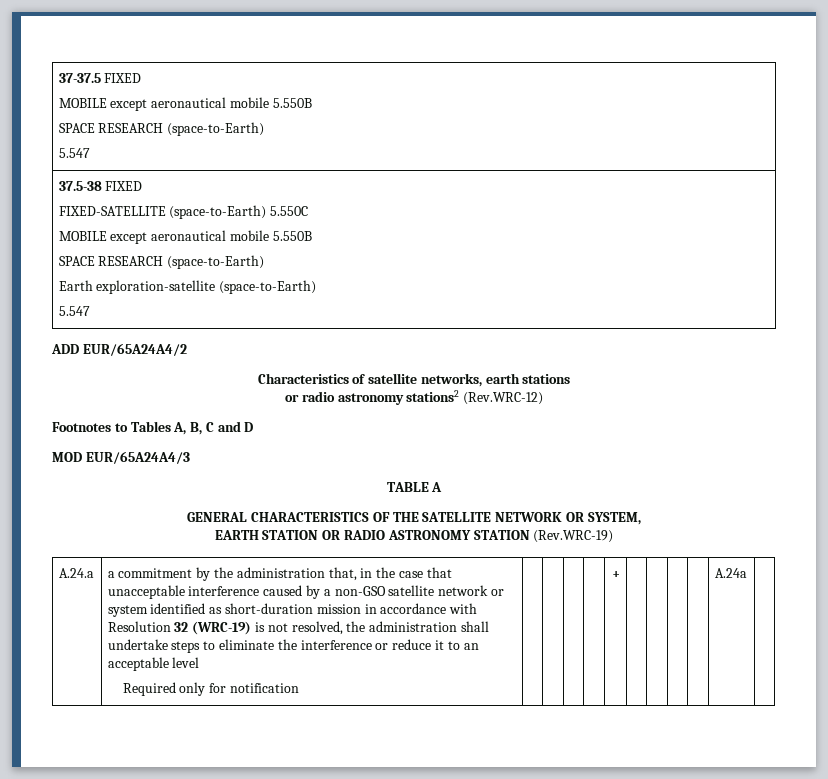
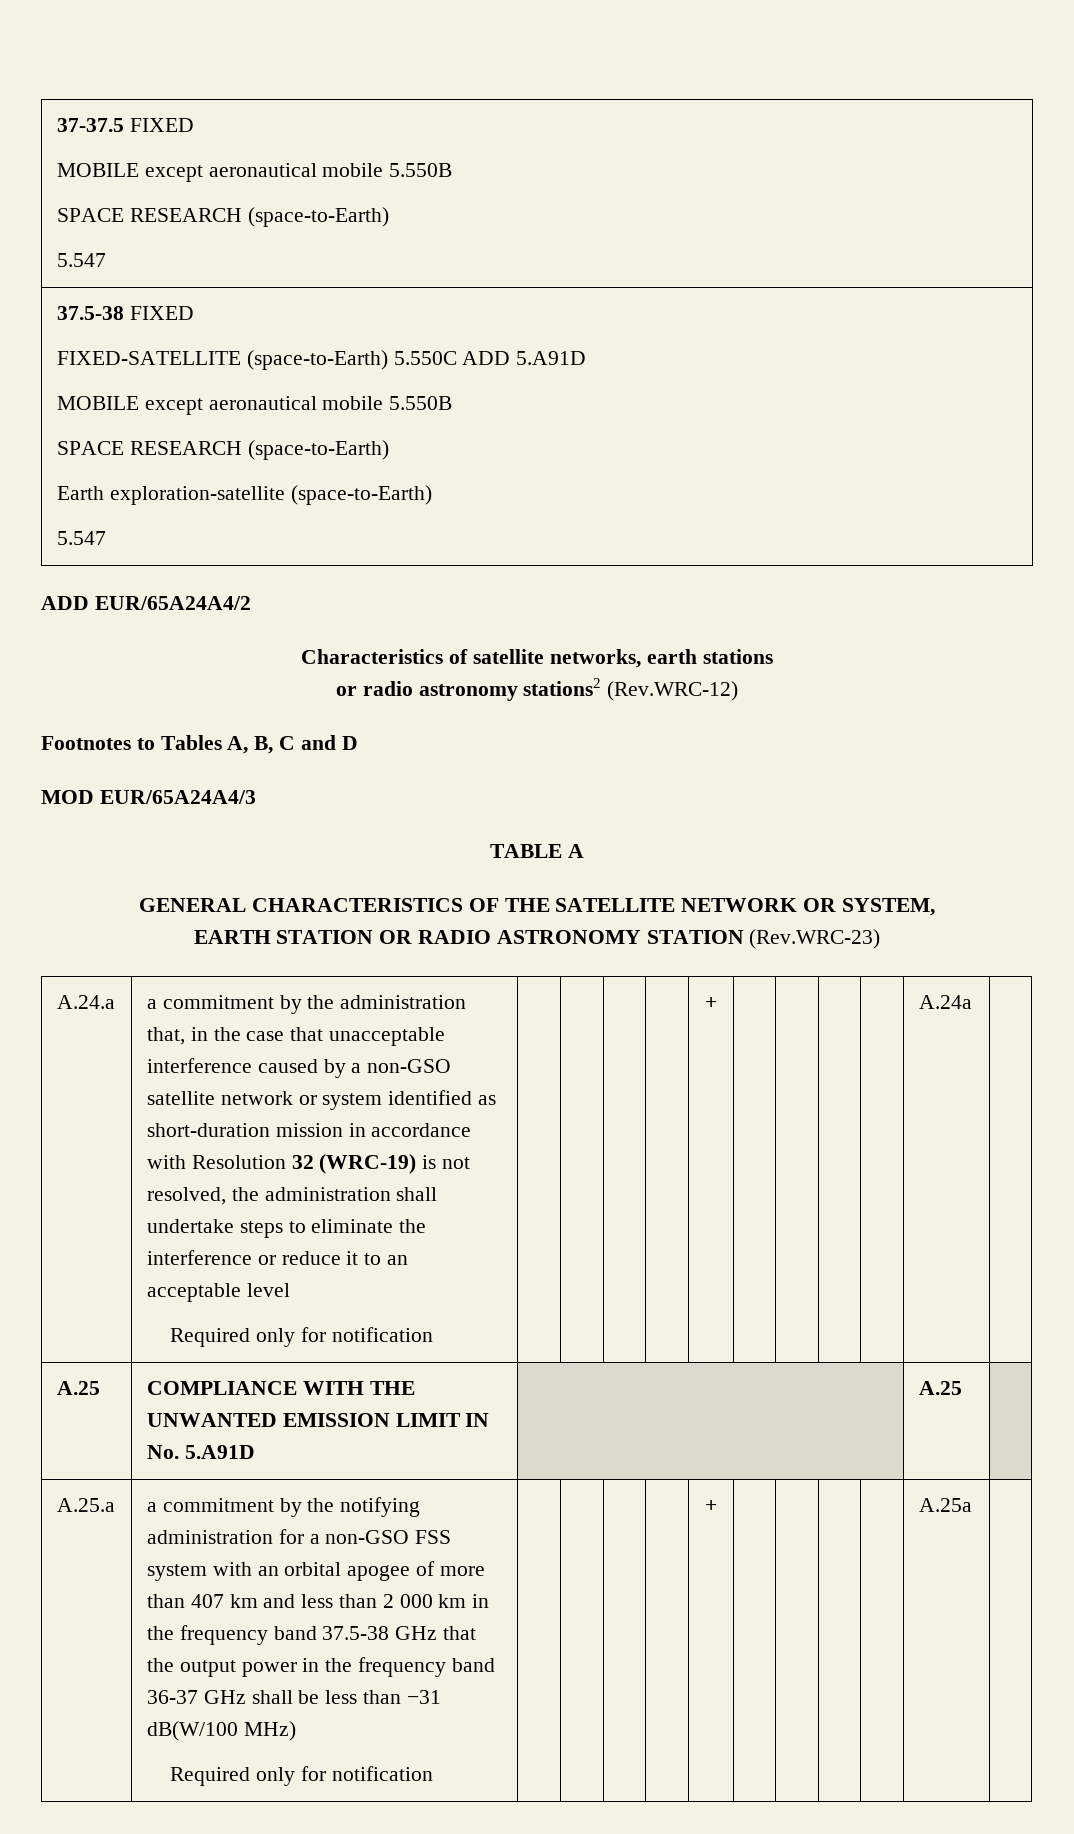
  37.5-38 FIXED
- FIXED-SATELLITE (space-to-Earth) 5.550C
+ FIXED-SATELLITE (space-to-Earth) 5.550C ADD 5.A91D
- EARTH STATION OR RADIO ASTRONOMY STATION (Rev.WRC-19)
+ EARTH STATION OR RADIO ASTRONOMY STATION (Rev.WRC-23)
+ A.25 | COMPLIANCE WITH THE UNWANTED EMISSION LIMIT IN No. 5.A91D | | A.25 |
+ A.25.a | a commitment by the notifying administration for a non-GSO FSS system with an orbital apogee of more than 407 km and less than 2 000 km in the frequency band 37.5-38 GHz that the output power in the frequency band 36-37 GHz shall be less than −31 dB(W/100 MHz)
+ Required only for notification | | | | | + | | | | | A.25a

